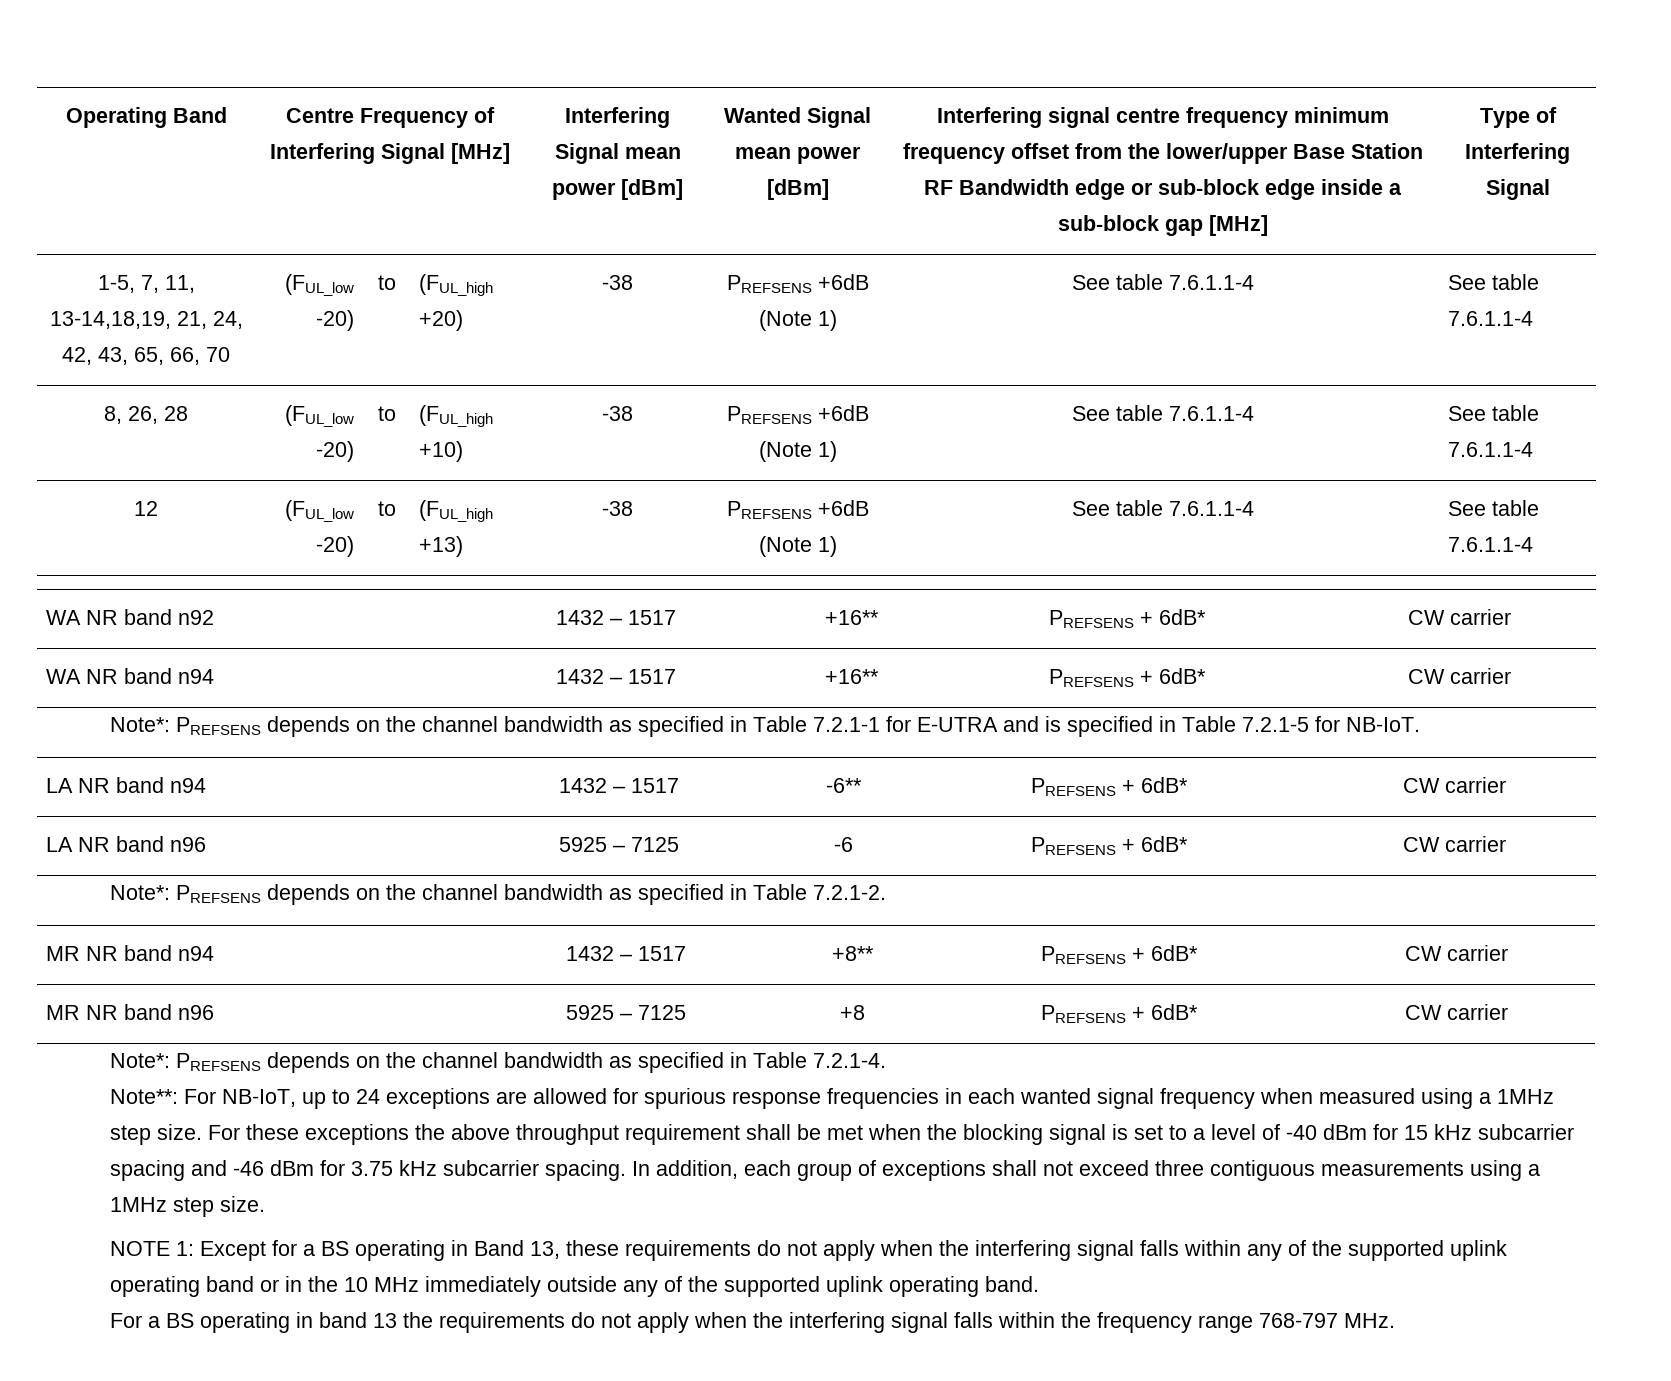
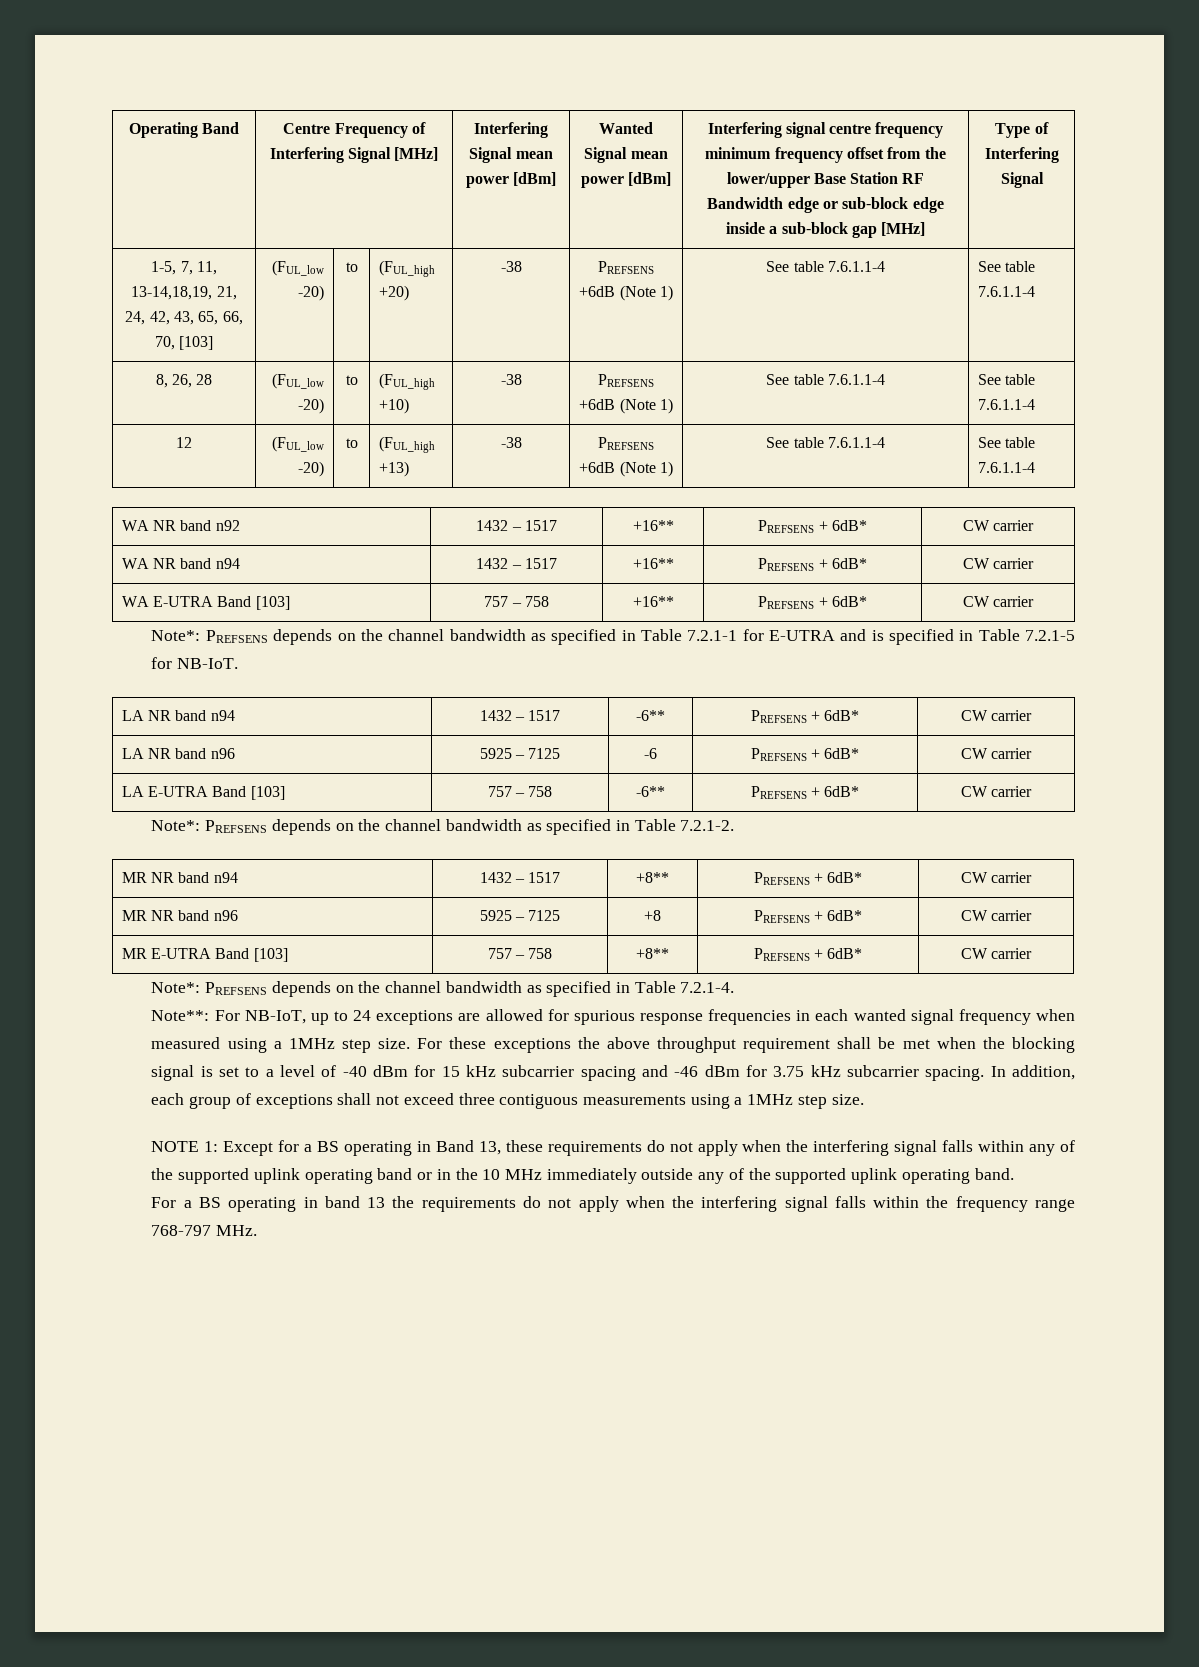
- 1-5, 7, 11, 13-14,18,19, 21, 24, 42, 43, 65, 66, 70 | (FUL_low -20) | to | (FUL_high +20) | -38 | PREFSENS +6dB (Note 1) | See table 7.6.1.1-4 | See table 7.6.1.1-4
+ 1-5, 7, 11, 13-14,18,19, 21, 24, 42, 43, 65, 66, 70, [103] | (FUL_low -20) | to | (FUL_high +20) | -38 | PREFSENS +6dB (Note 1) | See table 7.6.1.1-4 | See table 7.6.1.1-4
+ WA E-UTRA Band [103] | 757 – 758 | +16** | PREFSENS + 6dB* | CW carrier
+ LA E-UTRA Band [103] | 757 – 758 | -6** | PREFSENS + 6dB* | CW carrier
+ MR E-UTRA Band [103] | 757 – 758 | +8** | PREFSENS + 6dB* | CW carrier

